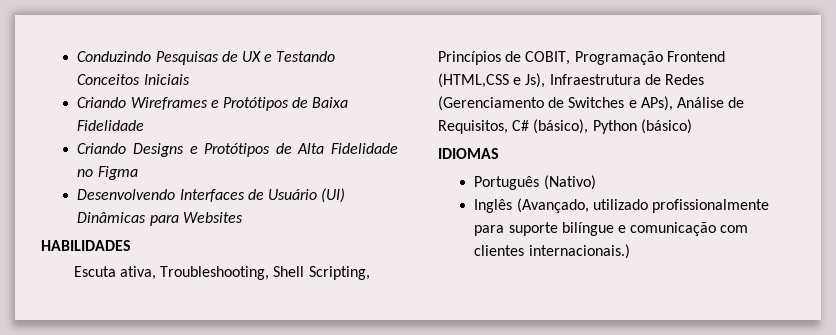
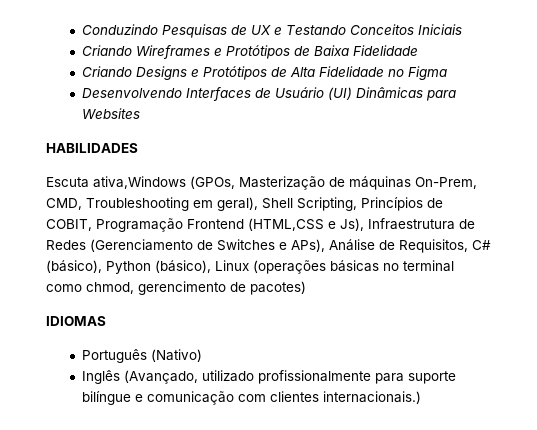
- Escuta ativa, Troubleshooting, Shell Scripting, Princípios de COBIT, Programação Frontend (HTML,CSS e Js), Infraestrutura de Redes (Gerenciamento de Switches e APs), Análise de Requisitos, C# (básico), Python (básico)
+ Escuta ativa,Windows (GPOs, Masterização de máquinas On-Prem, CMD, Troubleshooting em geral), Shell Scripting, Princípios de COBIT, Programação Frontend (HTML,CSS e Js), Infraestrutura de Redes (Gerenciamento de Switches e APs), Análise de Requisitos, C# (básico), Python (básico), Linux (operações básicas no terminal como chmod, gerencimento de pacotes)

